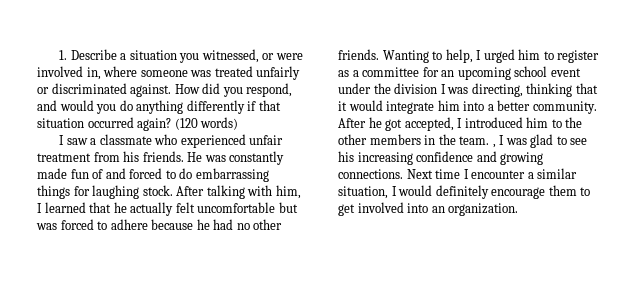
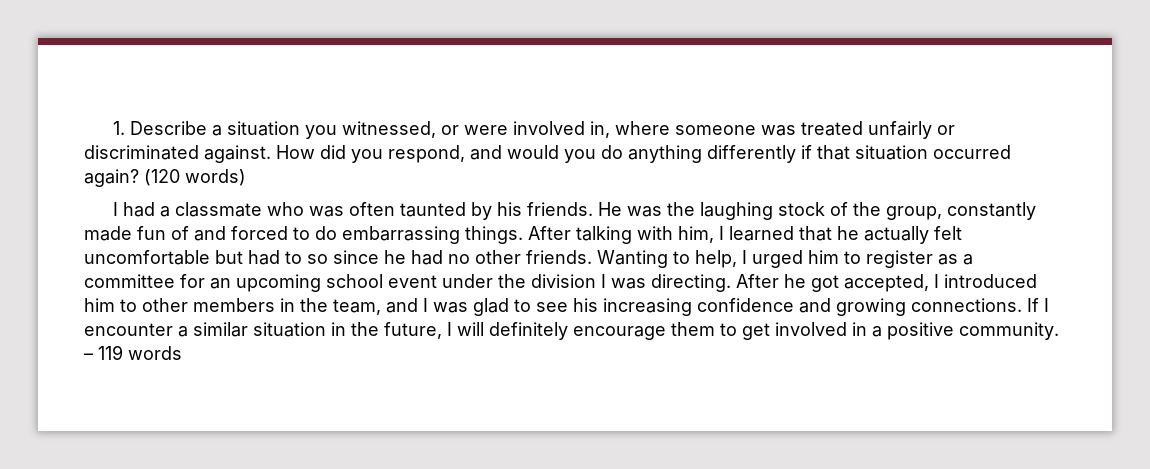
- I saw a classmate who experienced unfair treatment from his friends. He was constantly made fun of and forced to do embarrassing things for laughing stock.
+ I had a classmate who was often taunted by his friends. He was the laughing stock of the group, constantly made fun of and forced to do embarrassing things.
- After talking with him, I learned that he actually felt uncomfortable but was forced to adhere because he had no other friends.
+ After talking with him, I learned that he actually felt uncomfortable but had to so since he had no other friends.
- Wanting to help, I urged him to register as a committee for an upcoming school event under the division I was directing, thinking that it would integrate him into a better community.
+ Wanting to help, I urged him to register as a committee for an upcoming school event under the division I was directing.
- After he got accepted, I introduced him to the other members in the team. , I was glad to see his increasing confidence and growing connections.
+ After he got accepted, I introduced him to other members in the team, and I was glad to see his increasing confidence and growing connections.
- Next time I encounter a similar situation, I would definitely encourage them to get involved into an organization.
+ If I encounter a similar situation in the future, I will definitely encourage them to get involved in a positive community. – 119 words

